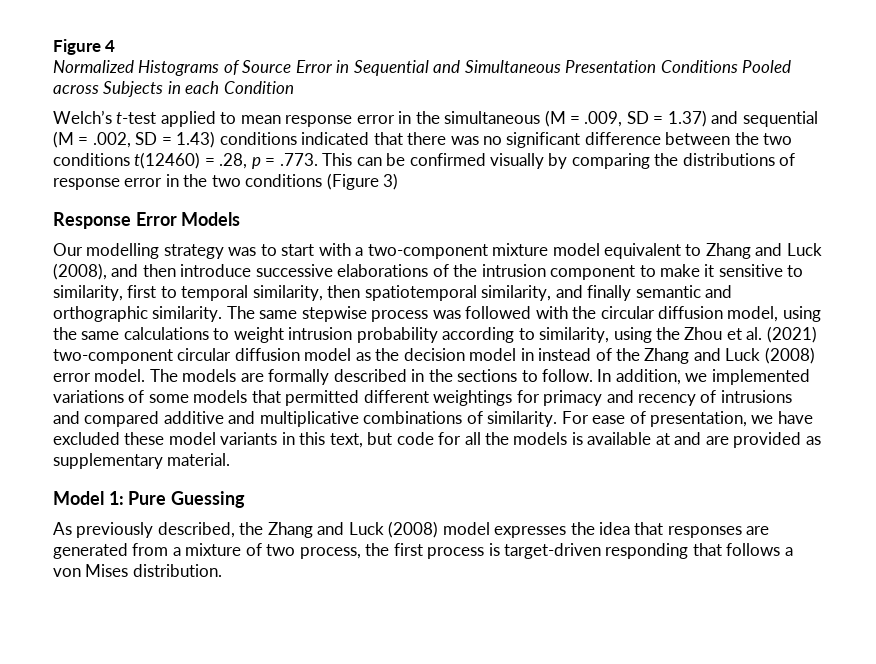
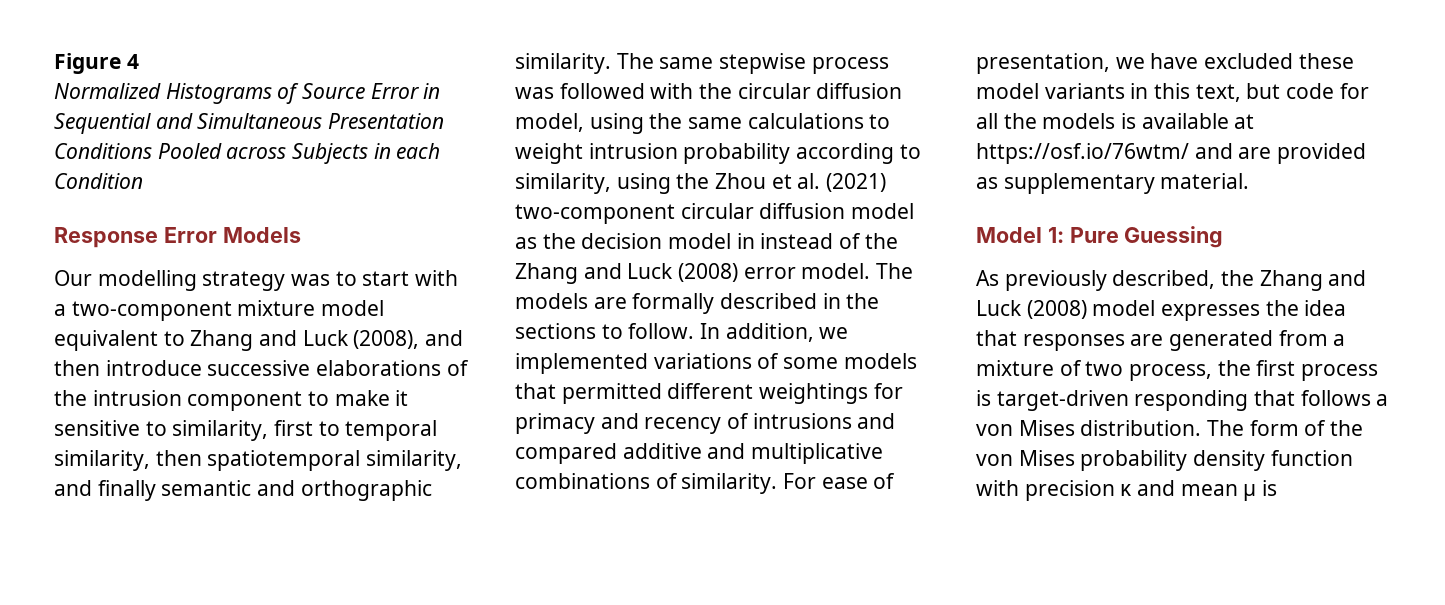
- Welch’s t-test applied to mean response error in the simultaneous (M = .009, SD = 1.37) and sequential (M = .002, SD = 1.43) conditions indicated that there was no significant difference between the two conditions t(12460) = .28, p = .773. This can be confirmed visually by comparing the distributions of response error in the two conditions (Figure 3)
- For ease of presentation, we have excluded these model variants in this text, but code for all the models is available at and are provided as supplementary material.
+ For ease of presentation, we have excluded these model variants in this text, but code for all the models is available at https://osf.io/76wtm/ and are provided as supplementary material.
+ The form of the von Mises probability density function with precision κ and mean μ is

